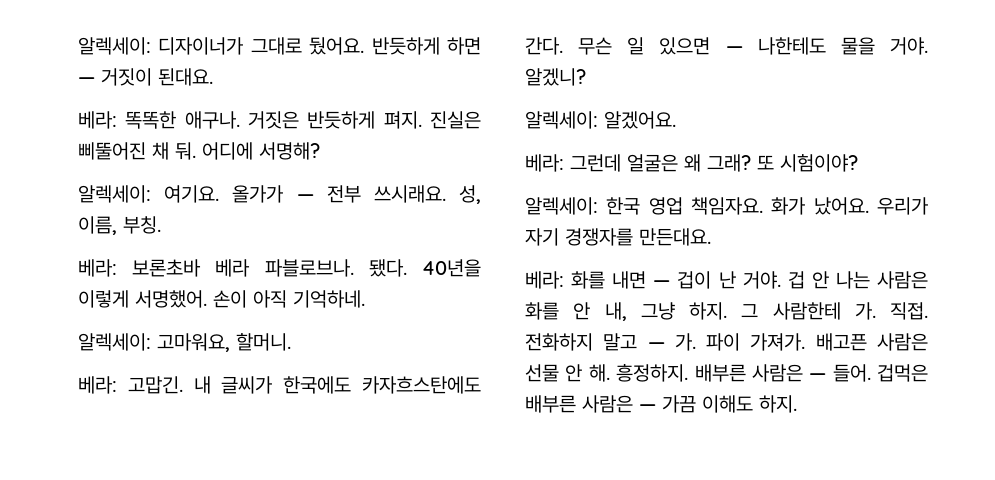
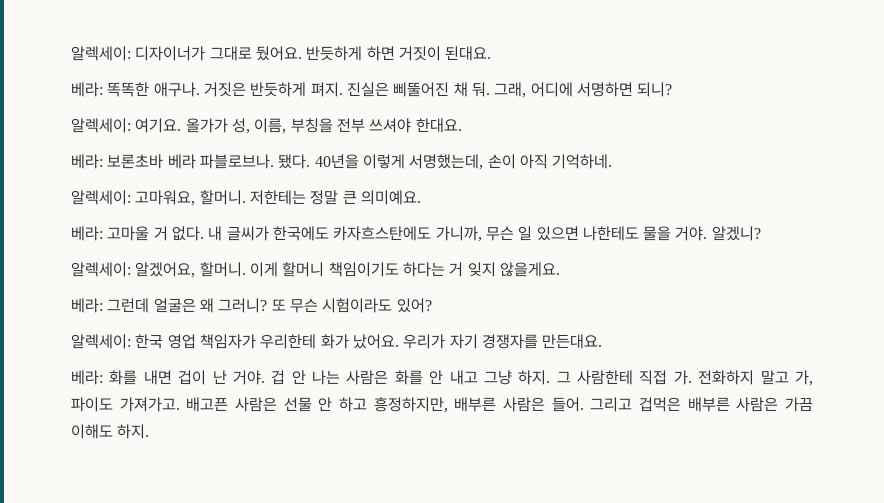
- 반듯하게 하면 — 거짓이 된대요.
+ 반듯하게 하면 거짓이 된대요.
- 어디에 서명해?
+ 그래, 어디에 서명하면 되니?
- 올가가 — 전부 쓰시래요. 성, 이름, 부칭.
+ 올가가 성, 이름, 부칭을 전부 쓰셔야 한대요.
- 40년을 이렇게 서명했어. 손이 아직 기억하네.
+ 40년을 이렇게 서명했는데, 손이 아직 기억하네.
- 알렉세이: 고마워요, 할머니.
- 베라: 고맙긴.
+ 알렉세이: 고마워요, 할머니. 저한테는 정말 큰 의미예요.
+ 베라: 고마울 거 없다.
- 내 글씨가 한국에도 카자흐스탄에도 간다. 무슨 일 있으면 — 나한테도 물을 거야.
+ 내 글씨가 한국에도 카자흐스탄에도 가니까, 무슨 일 있으면 나한테도 물을 거야.
- 알렉세이: 알겠어요.
+ 알렉세이: 알겠어요, 할머니. 이게 할머니 책임이기도 하다는 거 잊지 않을게요.
- 베라: 그런데 얼굴은 왜 그래? 또 시험이야?
+ 베라: 그런데 얼굴은 왜 그러니? 또 무슨 시험이라도 있어?
- 알렉세이: 한국 영업 책임자요. 화가 났어요.
+ 알렉세이: 한국 영업 책임자가 우리한테 화가 났어요.
- 베라: 화를 내면 — 겁이 난 거야.
+ 베라: 화를 내면 겁이 난 거야.
- 겁 안 나는 사람은 화를 안 내, 그냥 하지.
+ 겁 안 나는 사람은 화를 안 내고 그냥 하지.
- 그 사람한테 가. 직접. 전화하지 말고 — 가. 파이 가져가. 배고픈 사람은 선물 안 해. 흥정하지. 배부른 사람은 — 들어. 겁먹은 배부른 사람은 — 가끔 이해도 하지.
+ 그 사람한테 직접 가. 전화하지 말고 가, 파이도 가져가고. 배고픈 사람은 선물 안 하고 흥정하지만, 배부른 사람은 들어. 그리고 겁먹은 배부른 사람은 가끔 이해도 하지.

